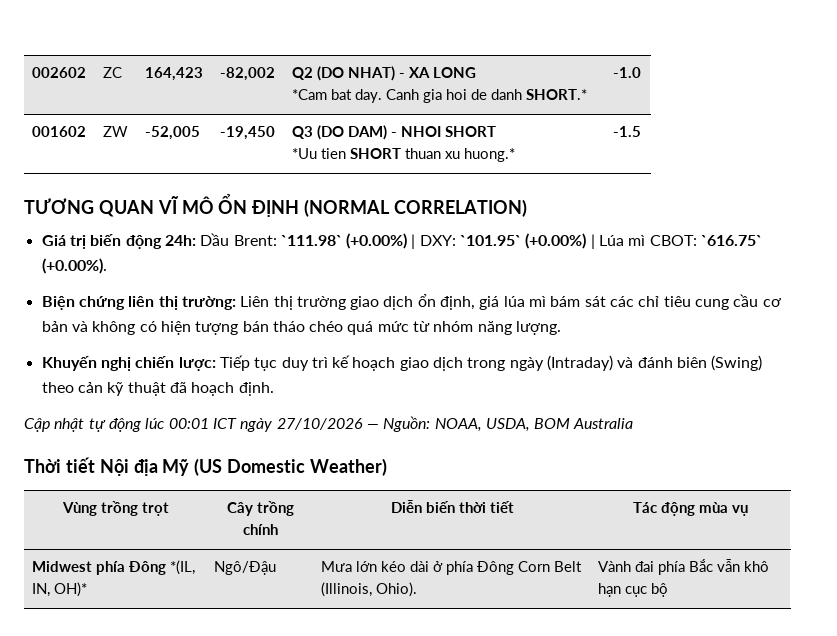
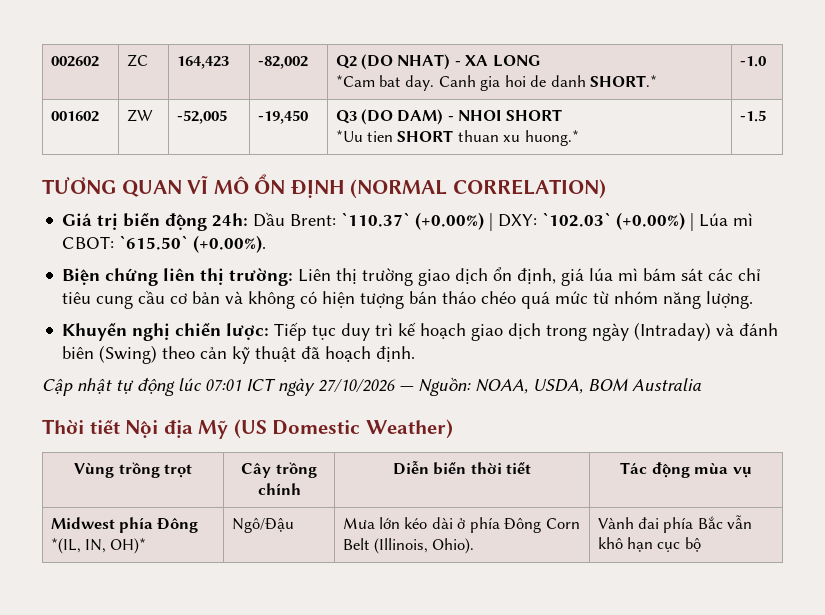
- Giá trị biến động 24h: Dầu Brent: `111.98` (+0.00%) | DXY: `101.95` (+0.00%) | Lúa mì CBOT: `616.75` (+0.00%).
+ Giá trị biến động 24h: Dầu Brent: `110.37` (+0.00%) | DXY: `102.03` (+0.00%) | Lúa mì CBOT: `615.50` (+0.00%).
- Cập nhật tự động lúc 00:01 ICT ngày 27/10/2026 — Nguồn: NOAA, USDA, BOM Australia
+ Cập nhật tự động lúc 07:01 ICT ngày 27/10/2026 — Nguồn: NOAA, USDA, BOM Australia

